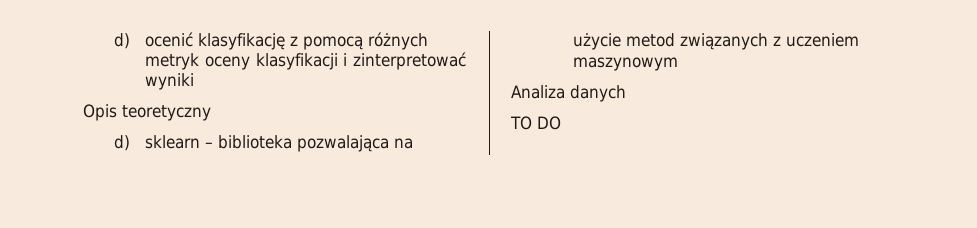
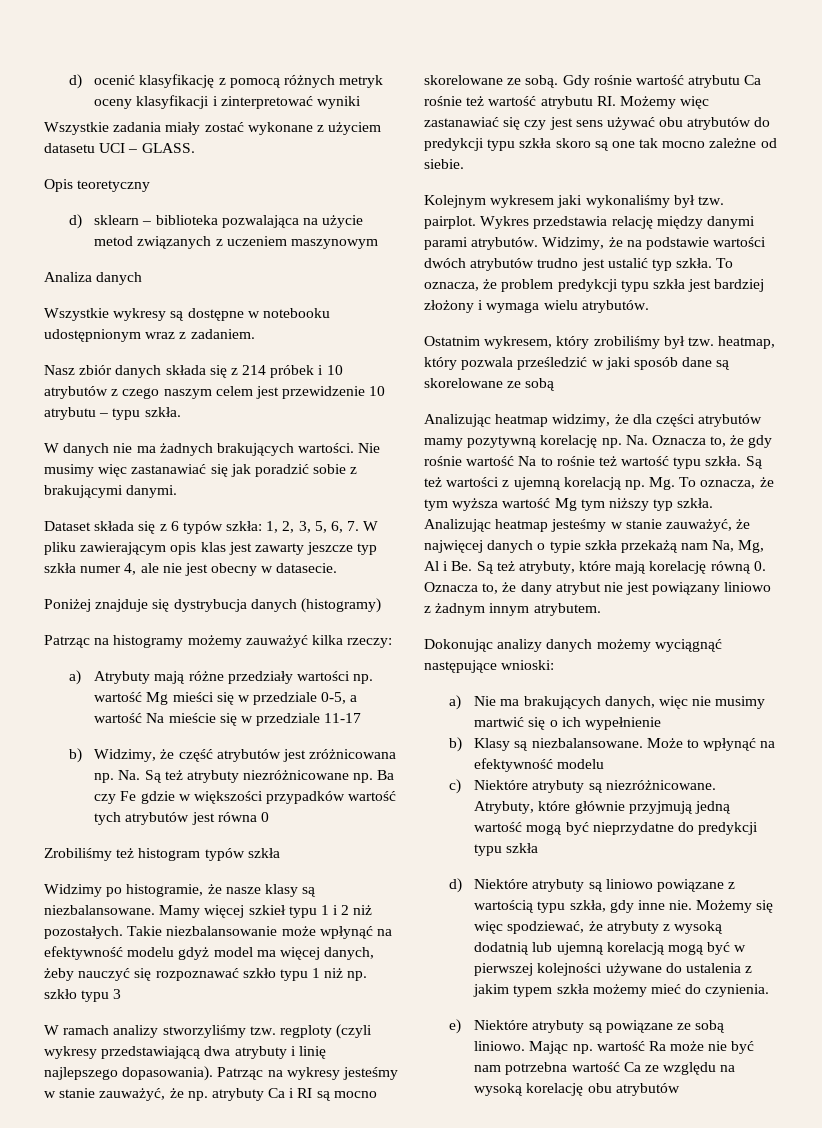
+ Wszystkie zadania miały zostać wykonane z użyciem datasetu UCI – GLASS.
- TO DO
+ Wszystkie wykresy są dostępne w notebooku udostępnionym wraz z zadaniem.
+ Nasz zbiór danych składa się z 214 próbek i 10 atrybutów z czego naszym celem jest przewidzenie 10 atrybutu – typu szkła.
+ W danych nie ma żadnych brakujących wartości. Nie musimy więc zastanawiać się jak poradzić sobie z brakującymi danymi.
+ Dataset składa się z 6 typów szkła: 1, 2, 3, 5, 6, 7. W pliku zawierającym opis klas jest zawarty jeszcze typ szkła numer 4, ale nie jest obecny w datasecie.
+ Poniżej znajduje się dystrybucja danych (histogramy)
+ Patrząc na histogramy możemy zauważyć kilka rzeczy:
+ a) Atrybuty mają różne przedziały wartości np. wartość Mg mieści się w przedziale 0-5, a wartość Na mieście się w przedziale 11-17
+ b) Widzimy, że część atrybutów jest zróżnicowana np. Na. Są też atrybuty niezróżnicowane np. Ba czy Fe gdzie w większości przypadków wartość tych atrybutów jest równa 0
+ Zrobiliśmy też histogram typów szkła
+ Widzimy po histogramie, że nasze klasy są niezbalansowane. Mamy więcej szkieł typu 1 i 2 niż pozostałych. Takie niezbalansowanie może wpłynąć na efektywność modelu gdyż model ma więcej danych, żeby nauczyć się rozpoznawać szkło typu 1 niż np. szkło typu 3
+ W ramach analizy stworzyliśmy tzw. regploty (czyli wykresy przedstawiającą dwa atrybuty i linię najlepszego dopasowania). Patrząc na wykresy jesteśmy w stanie zauważyć, że np. atrybuty Ca i RI są mocno skorelowane ze sobą. Gdy rośnie wartość atrybutu Ca rośnie też wartość atrybutu RI. Możemy więc zastanawiać się czy jest sens używać obu atrybutów do predykcji typu szkła skoro są one tak mocno zależne od siebie.
+ Kolejnym wykresem jaki wykonaliśmy był tzw. pairplot. Wykres przedstawia relację między danymi parami atrybutów. Widzimy, że na podstawie wartości dwóch atrybutów trudno jest ustalić typ szkła. To oznacza, że problem predykcji typu szkła jest bardziej złożony i wymaga wielu atrybutów.
+ Ostatnim wykresem, który zrobiliśmy był tzw. heatmap, który pozwala prześledzić w jaki sposób dane są skorelowane ze sobą
+ Analizując heatmap widzimy, że dla części atrybutów mamy pozytywną korelację np. Na. Oznacza to, że gdy rośnie wartość Na to rośnie też wartość typu szkła. Są też wartości z ujemną korelacją np. Mg. To oznacza, że tym wyższa wartość Mg tym niższy typ szkła. Analizując heatmap jesteśmy w stanie zauważyć, że najwięcej danych o typie szkła przekażą nam Na, Mg, Al i Be. Są też atrybuty, które mają korelację równą 0. Oznacza to, że dany atrybut nie jest powiązany liniowo z żadnym innym atrybutem.
+ Dokonując analizy danych możemy wyciągnąć następujące wnioski:
+ a) Nie ma brakujących danych, więc nie musimy martwić się o ich wypełnienie
+ b) Klasy są niezbalansowane. Może to wpłynąć na efektywność modelu
+ c) Niektóre atrybuty są niezróżnicowane. Atrybuty, które głównie przyjmują jedną wartość mogą być nieprzydatne do predykcji typu szkła
+ d) Niektóre atrybuty są liniowo powiązane z wartością typu szkła, gdy inne nie. Możemy się więc spodziewać, że atrybuty z wysoką dodatnią lub ujemną korelacją mogą być w pierwszej kolejności używane do ustalenia z jakim typem szkła możemy mieć do czynienia.
+ e) Niektóre atrybuty są powiązane ze sobą liniowo. Mając np. wartość Ra może nie być nam potrzebna wartość Ca ze względu na wysoką korelację obu atrybutów

